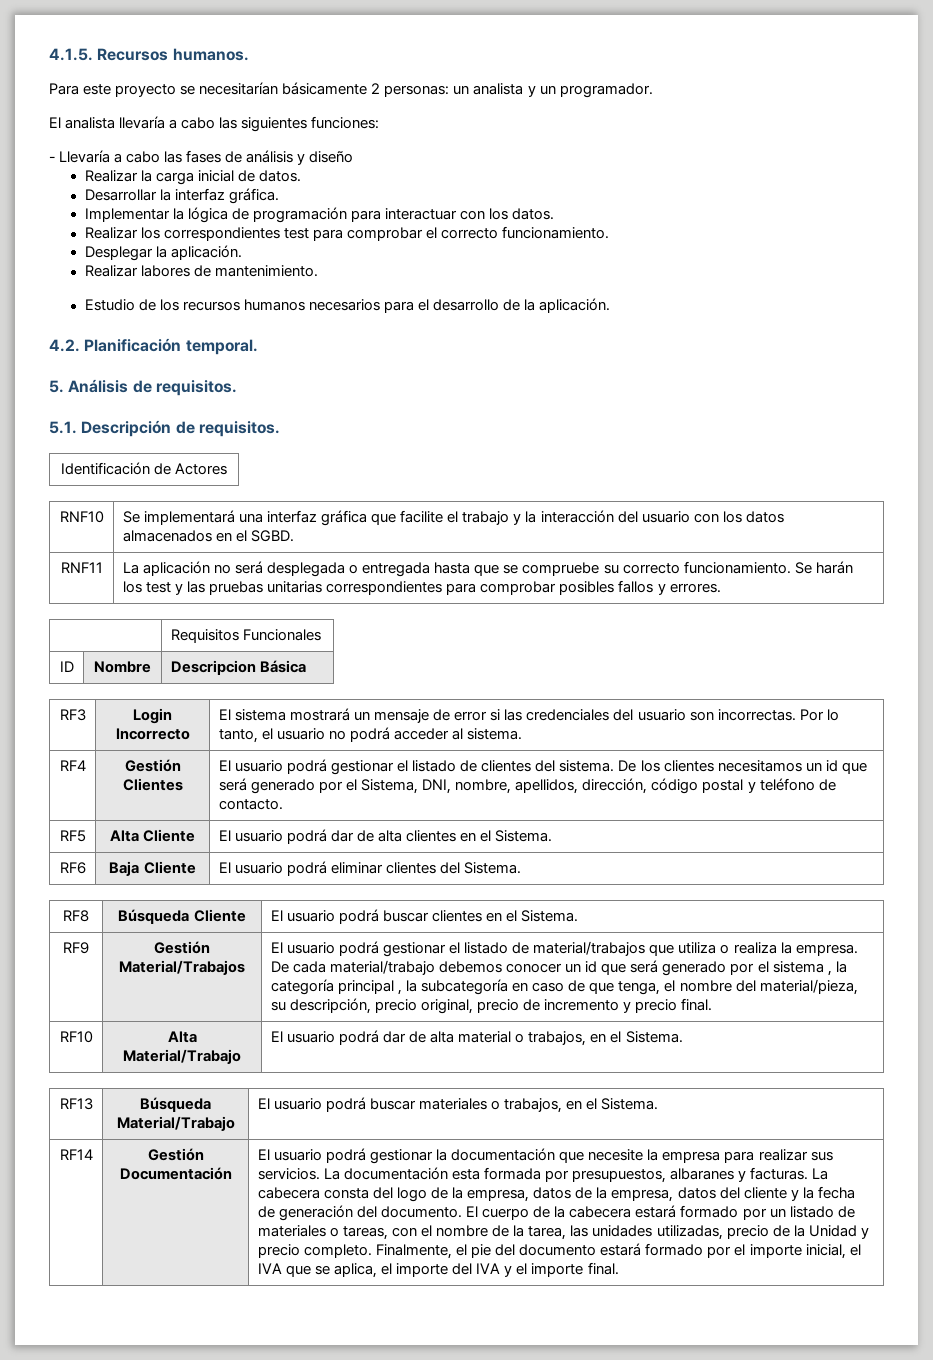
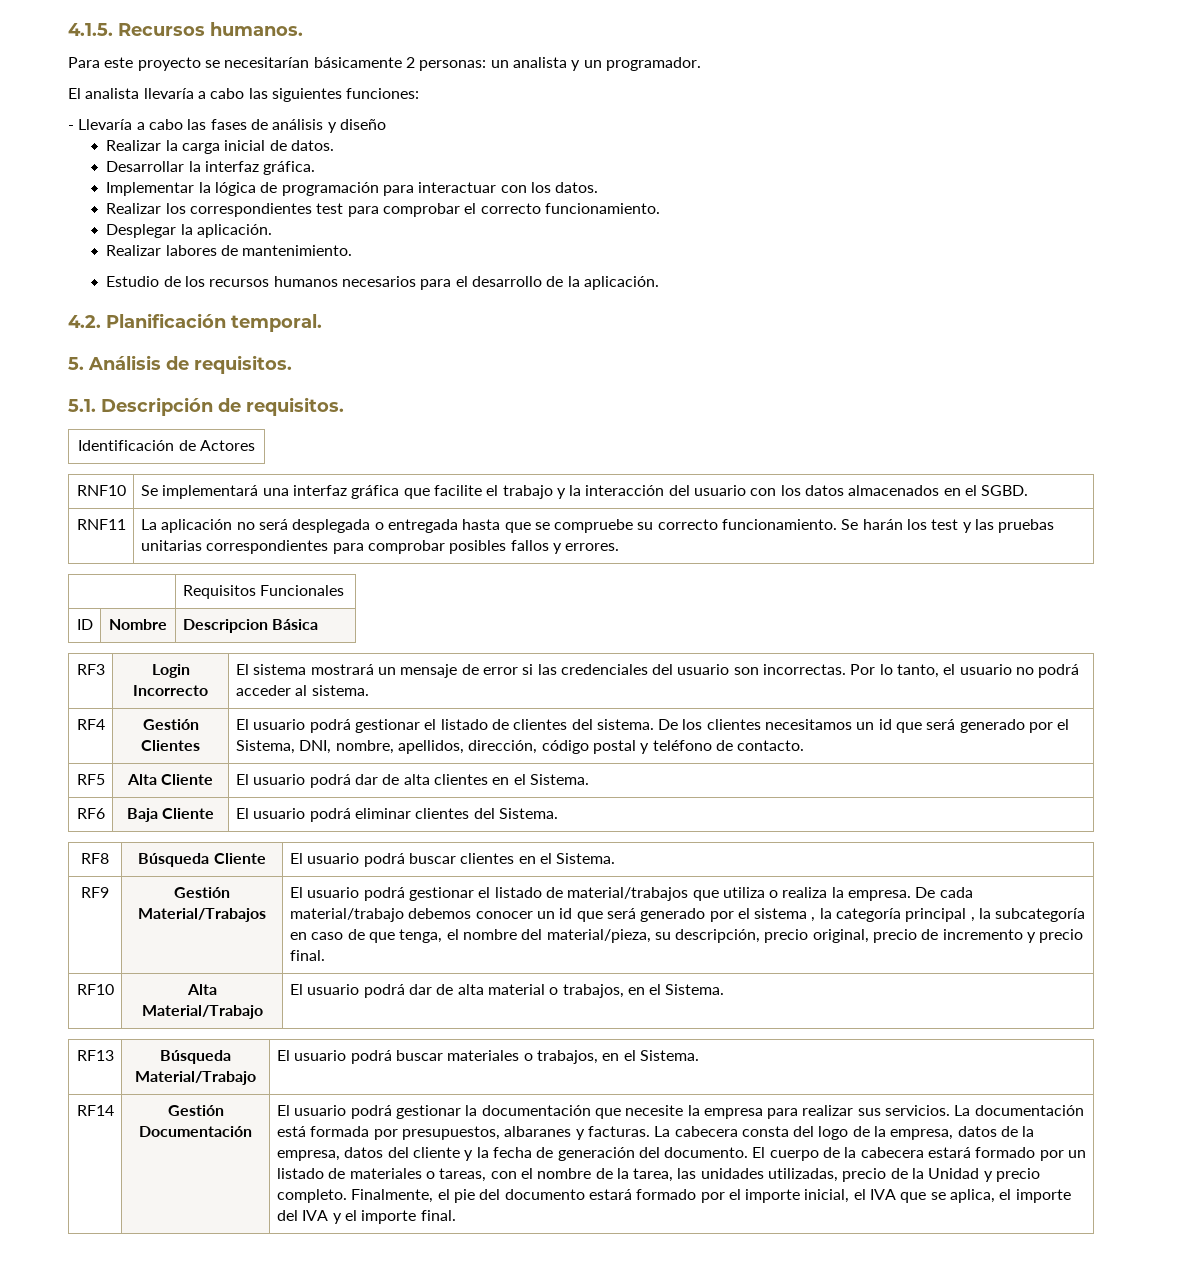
- La documentación esta formada por presupuestos, albaranes y facturas.
+ La documentación está formada por presupuestos, albaranes y facturas.

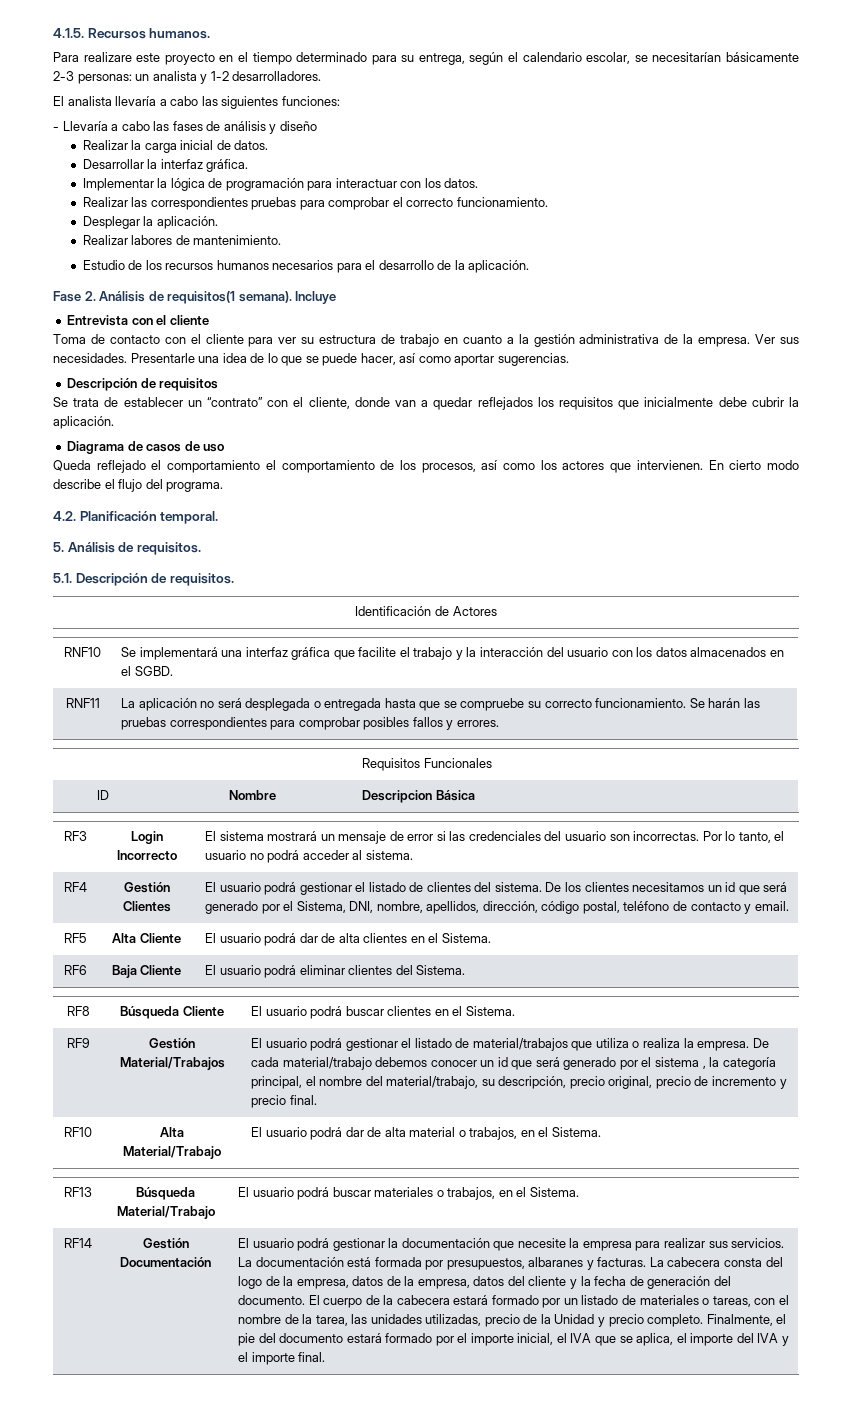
- Para este proyecto se necesitarían básicamente 2 personas: un analista y un programador.
+ Para realizare este proyecto en el tiempo determinado para su entrega, según el calendario escolar, se necesitarían básicamente 2-3 personas: un analista y 1-2 desarrolladores.
- Realizar los correspondientes test para comprobar el correcto funcionamiento.
+ Realizar las correspondientes pruebas para comprobar el correcto funcionamiento.
+ Fase 2. Análisis de requisitos(1 semana). Incluye
+ Entrevista con el cliente
+ Toma de contacto con el cliente para ver su estructura de trabajo en cuanto a la gestión administrativa de la empresa. Ver sus necesidades. Presentarle una idea de lo que se puede hacer, así como aportar sugerencias.
+ Descripción de requisitos
+ Se trata de establecer un “contrato” con el cliente, donde van a quedar reflejados los requisitos que inicialmente debe cubrir la aplicación.
+ Diagrama de casos de uso
+ Queda reflejado el comportamiento el comportamiento de los procesos, así como los actores que intervienen. En cierto modo describe el flujo del programa.
- RNF11 | La aplicación no será desplegada o entregada hasta que se compruebe su correcto funcionamiento. Se harán los test y las pruebas unitarias correspondientes para comprobar posibles fallos y errores.
+ RNF11 | La aplicación no será desplegada o entregada hasta que se compruebe su correcto funcionamiento. Se harán las pruebas correspondientes para comprobar posibles fallos y errores.
- RF4 | Gestión Clientes | El usuario podrá gestionar el listado de clientes del sistema. De los clientes necesitamos un id que será generado por el Sistema, DNI, nombre, apellidos, dirección, código postal y teléfono de contacto.
+ RF4 | Gestión Clientes | El usuario podrá gestionar el listado de clientes del sistema. De los clientes necesitamos un id que será generado por el Sistema, DNI, nombre, apellidos, dirección, código postal, teléfono de contacto y email.
- De cada material/trabajo debemos conocer un id que será generado por el sistema , la categoría principal , la subcategoría en caso de que tenga, el nombre del material/pieza, su descripción, precio original, precio de incremento y precio final.
+ De cada material/trabajo debemos conocer un id que será generado por el sistema , la categoría principal, el nombre del material/trabajo, su descripción, precio original, precio de incremento y precio final.

